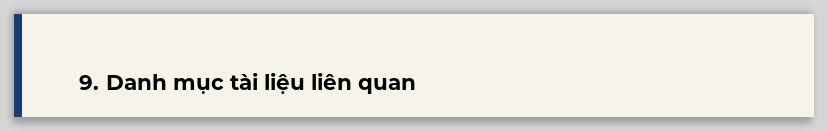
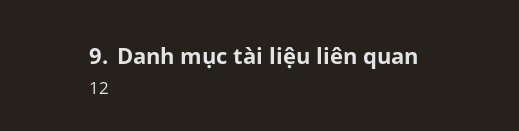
+ 12

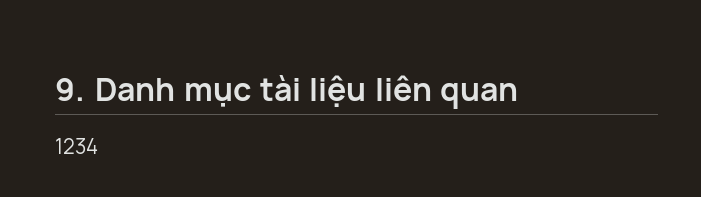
- 12
+ 1234

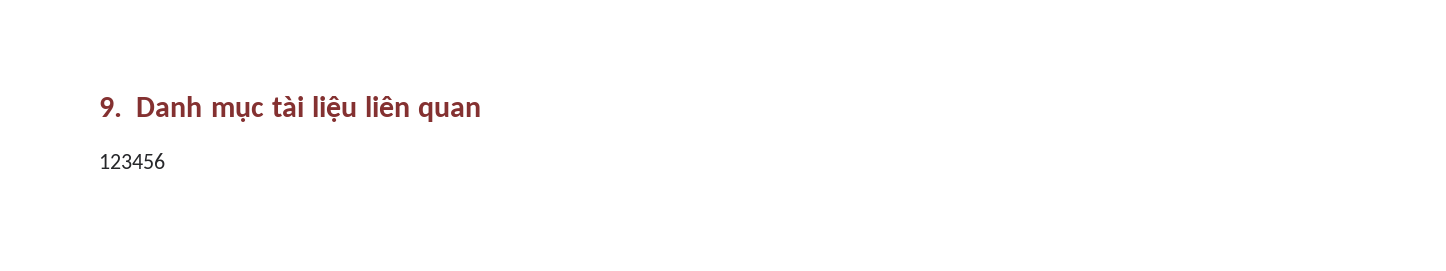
- 1234
+ 123456

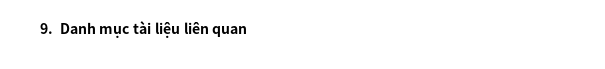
- 123456

